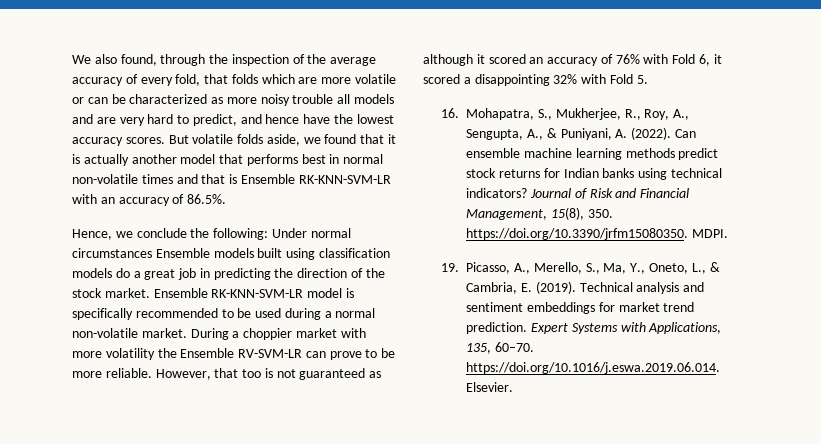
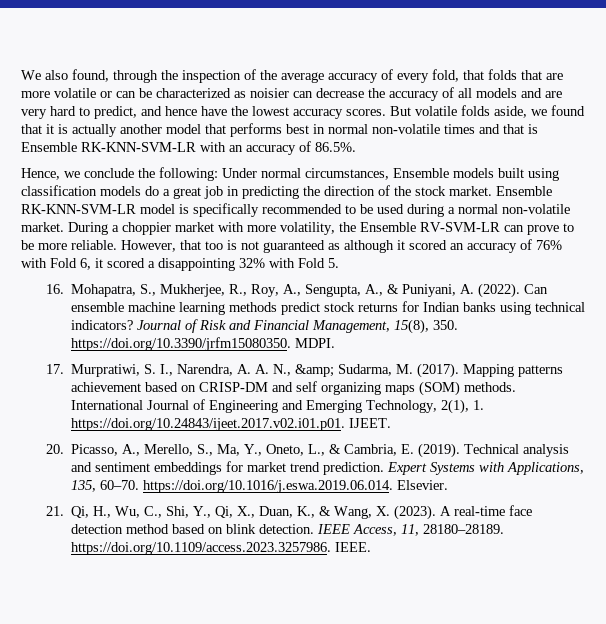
- We also found, through the inspection of the average accuracy of every fold, that folds which are more volatile or can be characterized as more noisy trouble all models and are very hard to predict, and hence have the lowest accuracy scores.
+ We also found, through the inspection of the average accuracy of every fold, that folds that are more volatile or can be characterized as noisier can decrease the accuracy of all models and are very hard to predict, and hence have the lowest accuracy scores.
- Hence, we conclude the following: Under normal circumstances Ensemble models built using classification models do a great job in predicting the direction of the stock market.
+ Hence, we conclude the following: Under normal circumstances, Ensemble models built using classification models do a great job in predicting the direction of the stock market.
- During a choppier market with more volatility the Ensemble RV-SVM-LR can prove to be more reliable.
+ During a choppier market with more volatility, the Ensemble RV-SVM-LR can prove to be more reliable.
- 19. Picasso, A., Merello, S., Ma, Y., Oneto, L., & Cambria, E. (2019).
+ 17. Murpratiwi, S. I., Narendra, A. A. N., &amp; Sudarma, M. (2017). Mapping patterns achievement based on CRISP-DM and self organizing maps (SOM) methods. International Journal of Engineering and Emerging Technology, 2(1), 1. https://doi.org/10.24843/ijeet.2017.v02.i01.p01. IJEET.
+ 20. Picasso, A., Merello, S., Ma, Y., Oneto, L., & Cambria, E. (2019).
+ 21. Qi, H., Wu, C., Shi, Y., Qi, X., Duan, K., & Wang, X. (2023). A real-time face detection method based on blink detection. IEEE Access, 11, 28180–28189. https://doi.org/10.1109/access.2023.3257986. IEEE.

